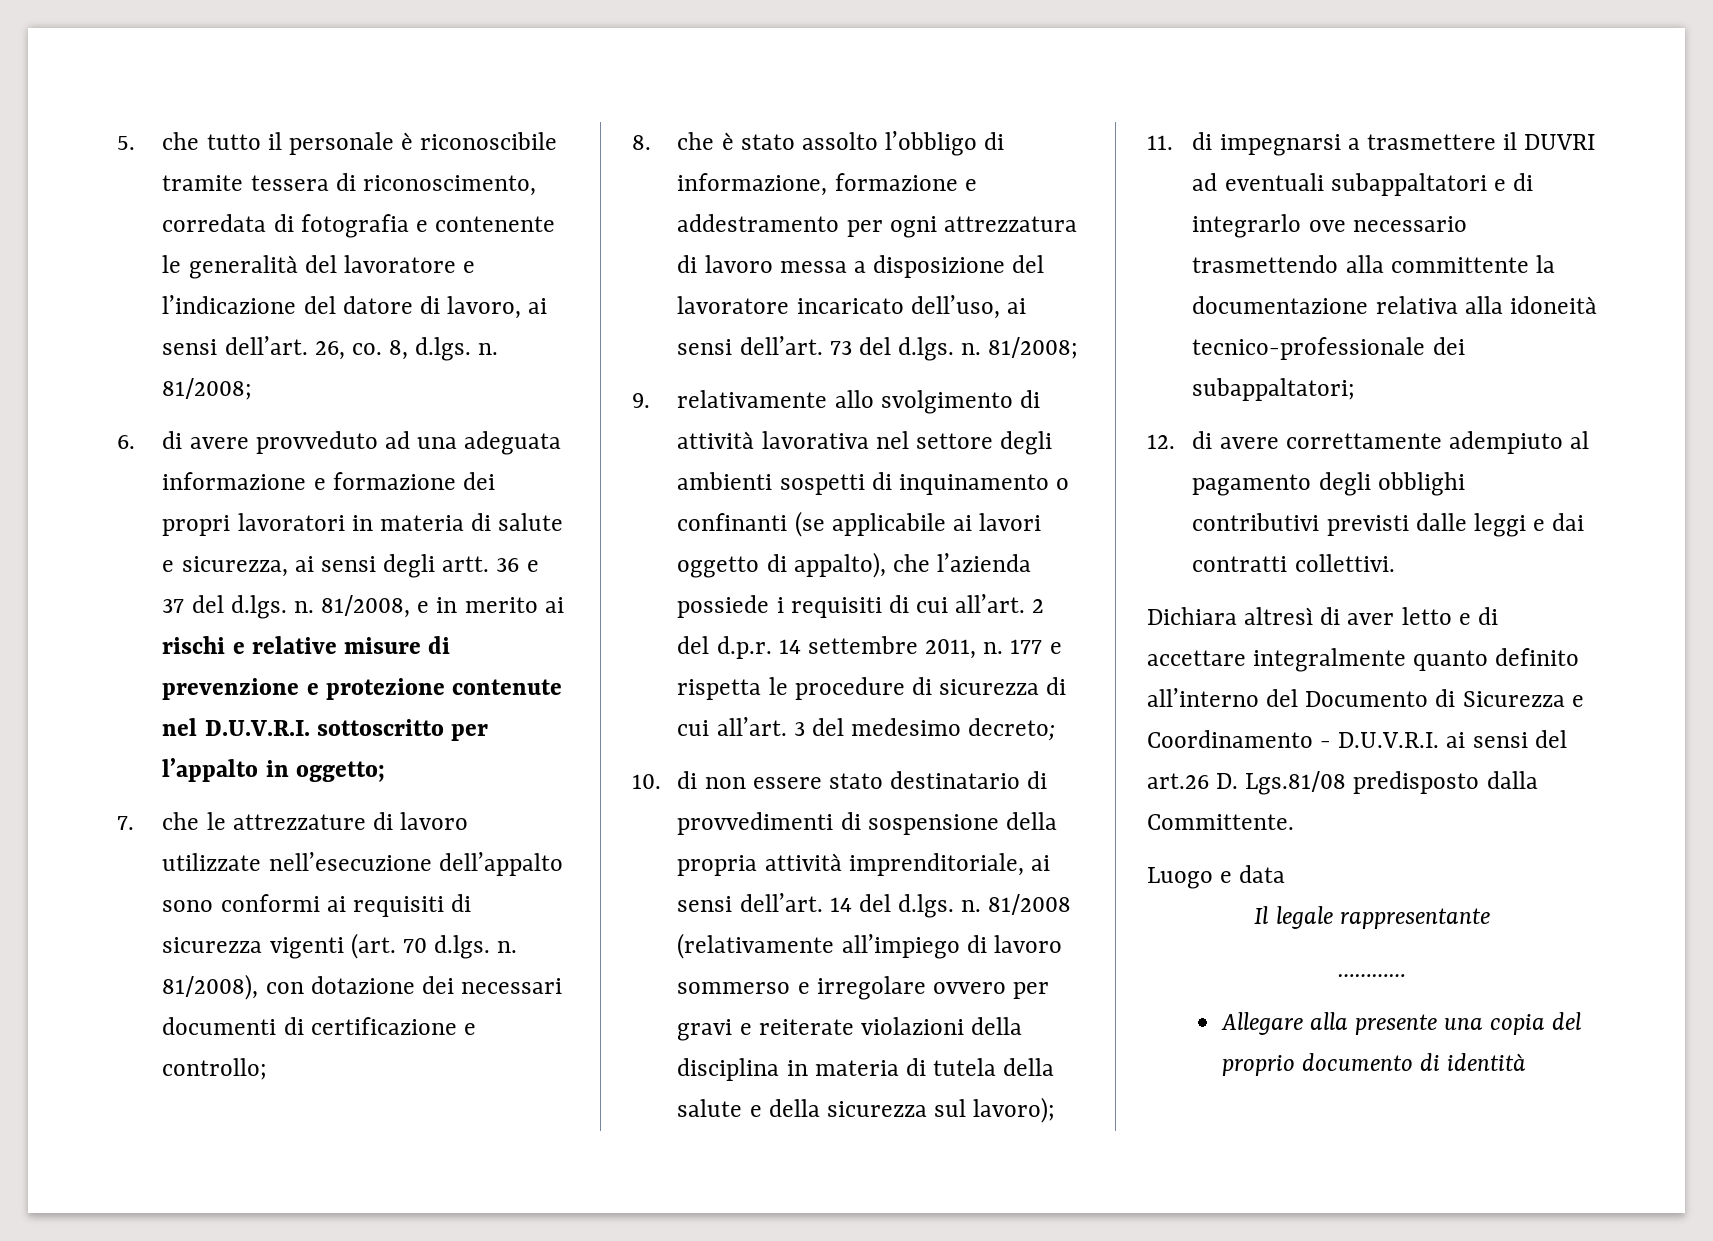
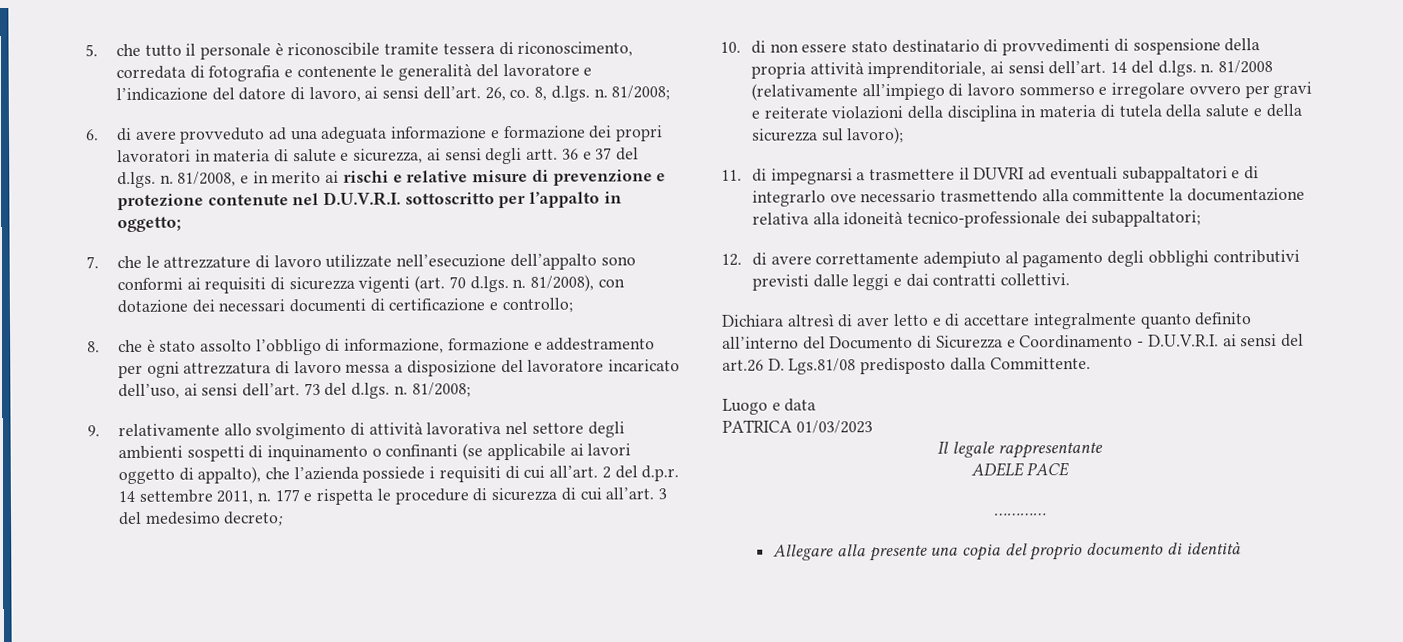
+ PATRICA 01/03/2023
+ ADELE PACE

